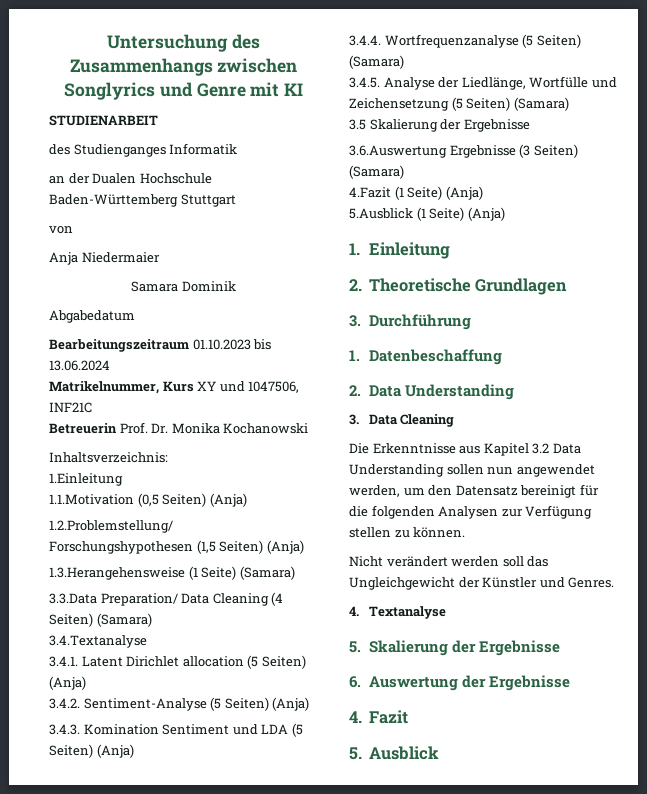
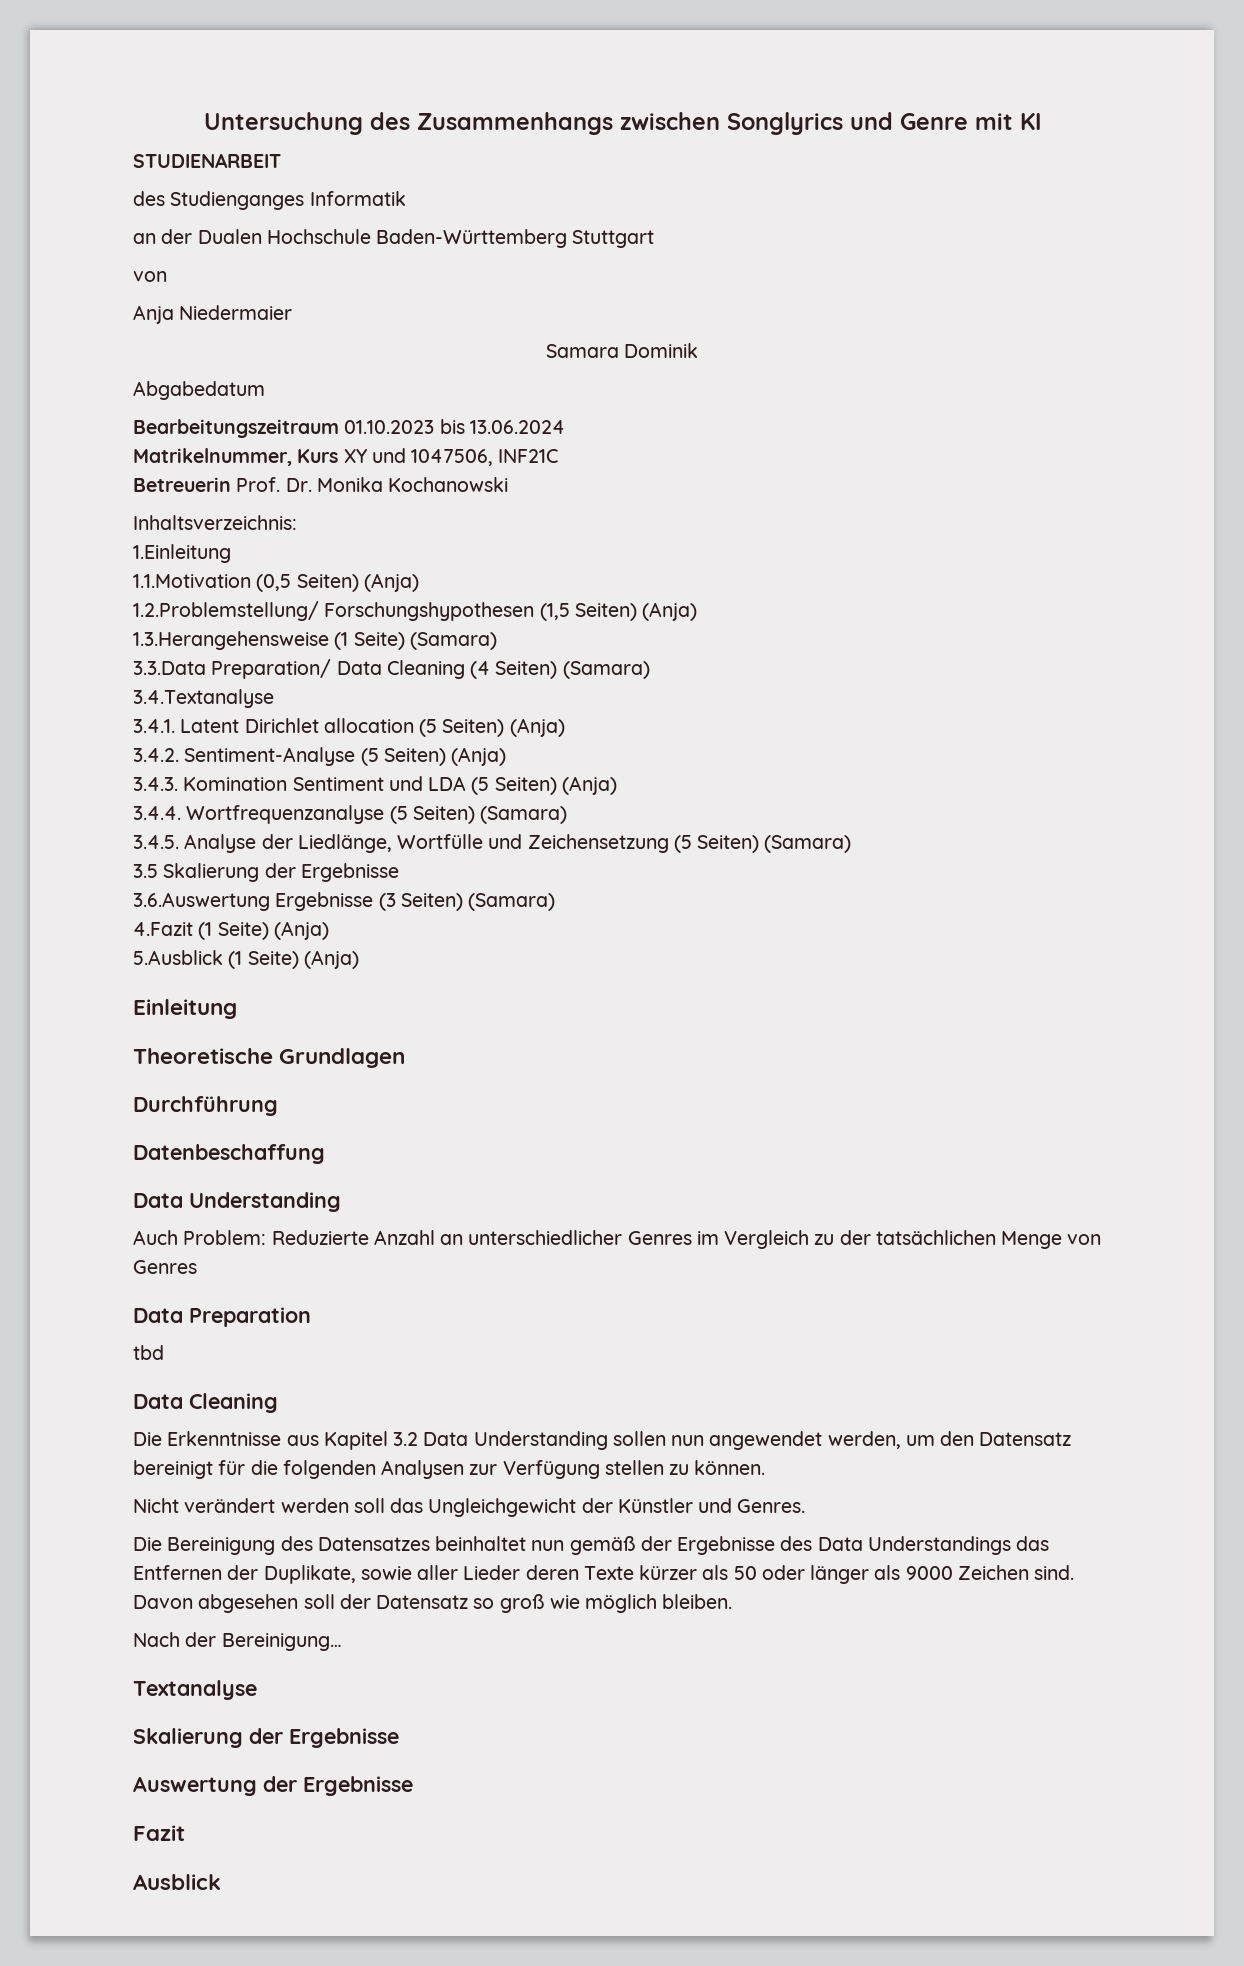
- 1. Einleitung
+ Einleitung
- 2. Theoretische Grundlagen
+ Theoretische Grundlagen
- 3. Durchführung
+ Durchführung
- 1. Datenbeschaffung
- 2. Data Understanding
+ Datenbeschaffung
+ Data Understanding
- 3. Data Cleaning
+ Auch Problem: Reduzierte Anzahl an unterschiedlicher Genres im Vergleich zu der tatsächlichen Menge von Genres
+ Data Preparation
+ tbd
+ Data Cleaning
- 4. Textanalyse
- 5. Skalierung der Ergebnisse
- 6. Auswertung der Ergebnisse
+ Die Bereinigung des Datensatzes beinhaltet nun gemäß der Ergebnisse des Data Understandings das Entfernen der Duplikate, sowie aller Lieder deren Texte kürzer als 50 oder länger als 9000 Zeichen sind. Davon abgesehen soll der Datensatz so groß wie möglich bleiben.
+ Nach der Bereinigung…
+ Textanalyse
+ Skalierung der Ergebnisse
+ Auswertung der Ergebnisse
- 4. Fazit
+ Fazit
- 5. Ausblick
+ Ausblick

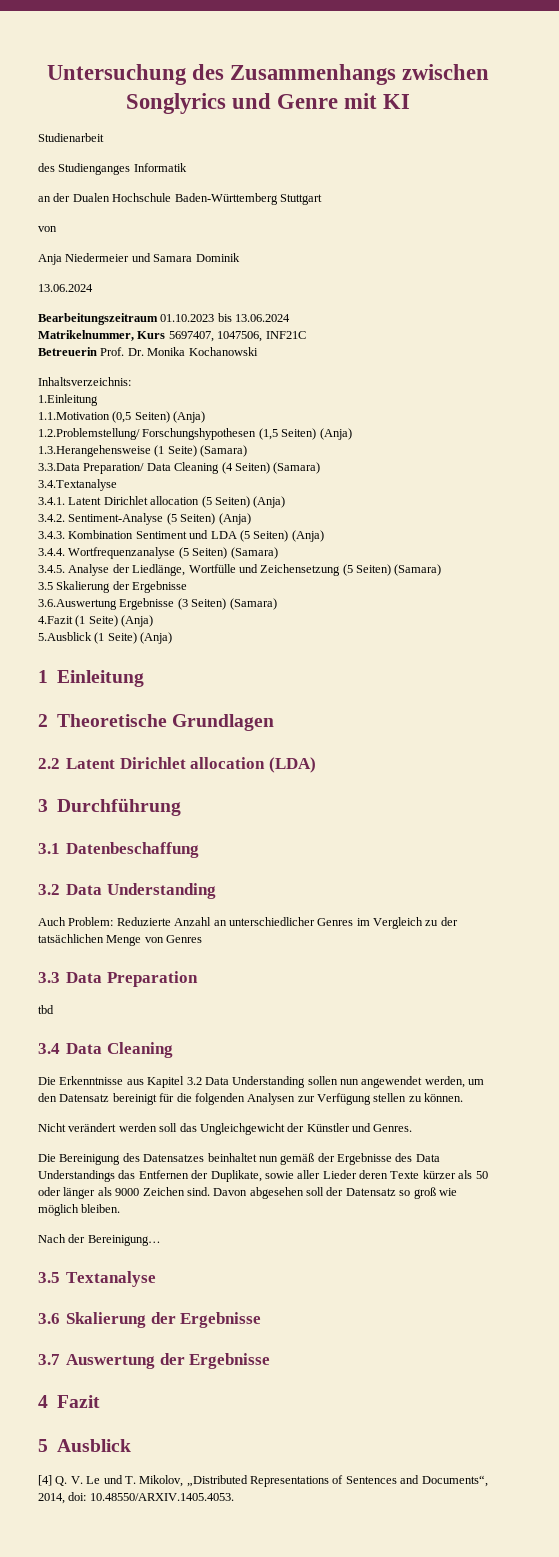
- STUDIENARBEIT
+ Studienarbeit
- Anja Niedermaier
- Samara Dominik
- Abgabedatum
+ Anja Niedermeier und Samara Dominik
+ 13.06.2024
- Matrikelnummer, Kurs XY und 1047506, INF21C
+ Matrikelnummer, Kurs 5697407, 1047506, INF21C
- 3.4.3. Komination Sentiment und LDA (5 Seiten) (Anja)
+ 3.4.3. Kombination Sentiment und LDA (5 Seiten) (Anja)
- Einleitung
+ 1 Einleitung
- Theoretische Grundlagen
+ 2 Theoretische Grundlagen
- Durchführung
+ 2.2 Latent Dirichlet allocation (LDA)
+ 3 Durchführung
- Datenbeschaffung
- Data Understanding
+ 3.1 Datenbeschaffung
+ 3.2 Data Understanding
- Data Preparation
+ 3.3 Data Preparation
  tbd
- Data Cleaning
+ 3.4 Data Cleaning
- Textanalyse
- Skalierung der Ergebnisse
- Auswertung der Ergebnisse
+ 3.5 Textanalyse
+ 3.6 Skalierung der Ergebnisse
+ 3.7 Auswertung der Ergebnisse
- Fazit
+ 4 Fazit
- Ausblick
+ 5 Ausblick
+ [4] Q. V. Le und T. Mikolov, „Distributed Representations of Sentences and Documents“, 2014, doi: 10.48550/ARXIV.1405.4053.

